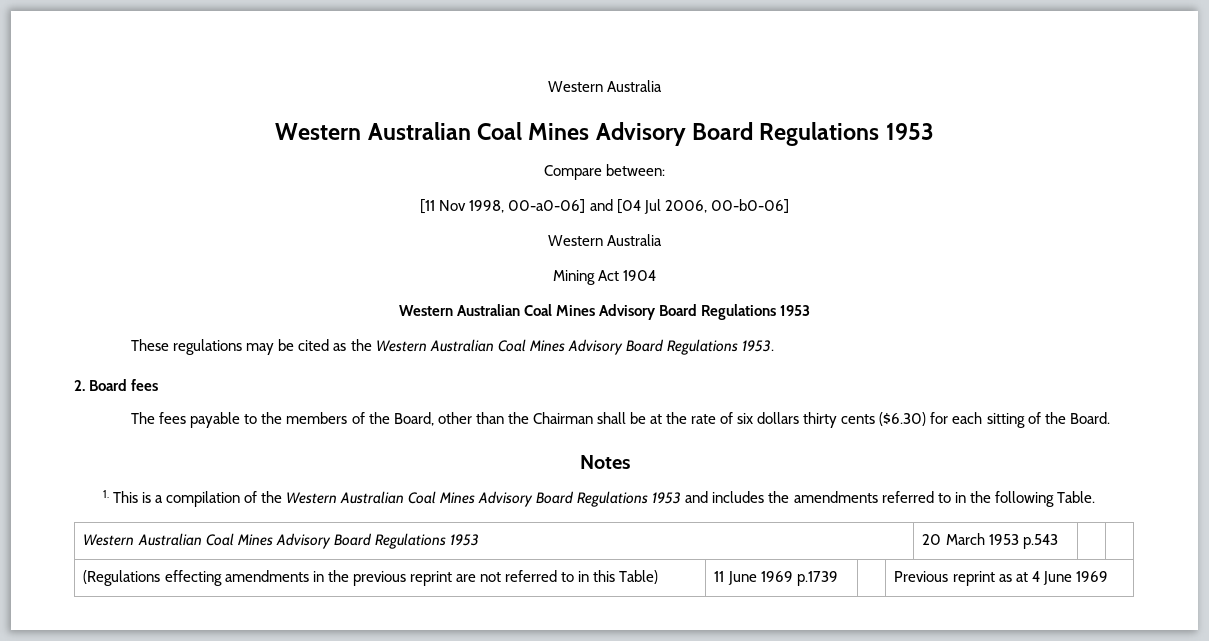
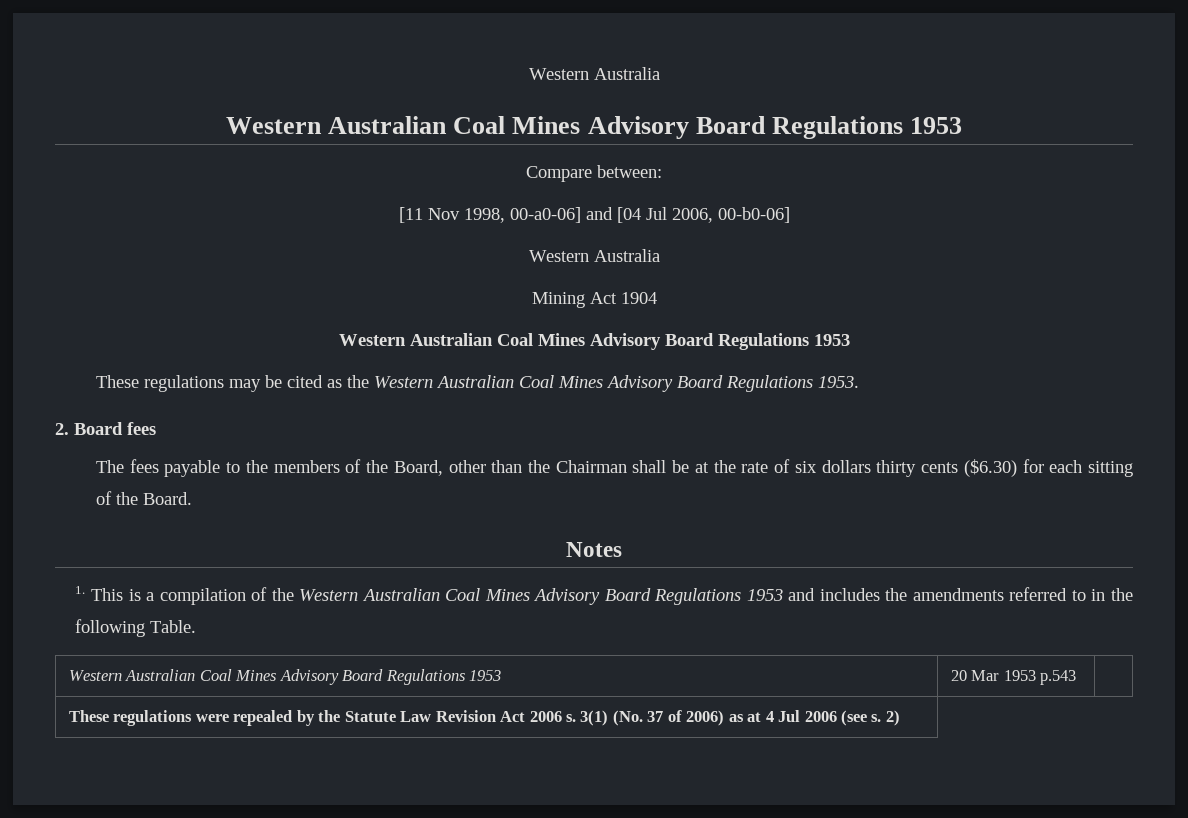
- Western Australian Coal Mines Advisory Board Regulations 1953 | 20 March 1953 p.543 | |
- (Regulations effecting amendments in the previous reprint are not referred to in this Table) | 11 June 1969 p.1739 | | Previous reprint as at 4 June 1969
+ Western Australian Coal Mines Advisory Board Regulations 1953 | 20 Mar 1953 p.543 |
+ These regulations were repealed by the Statute Law Revision Act 2006 s. 3(1) (No. 37 of 2006) as at 4 Jul 2006 (see s. 2)

